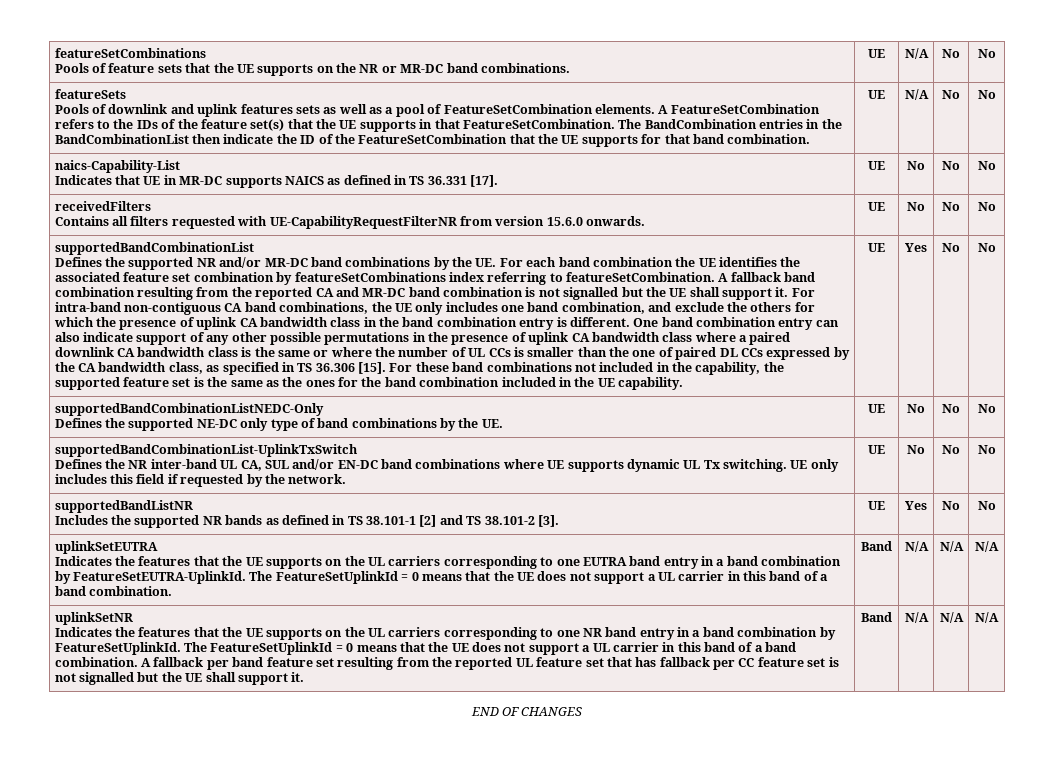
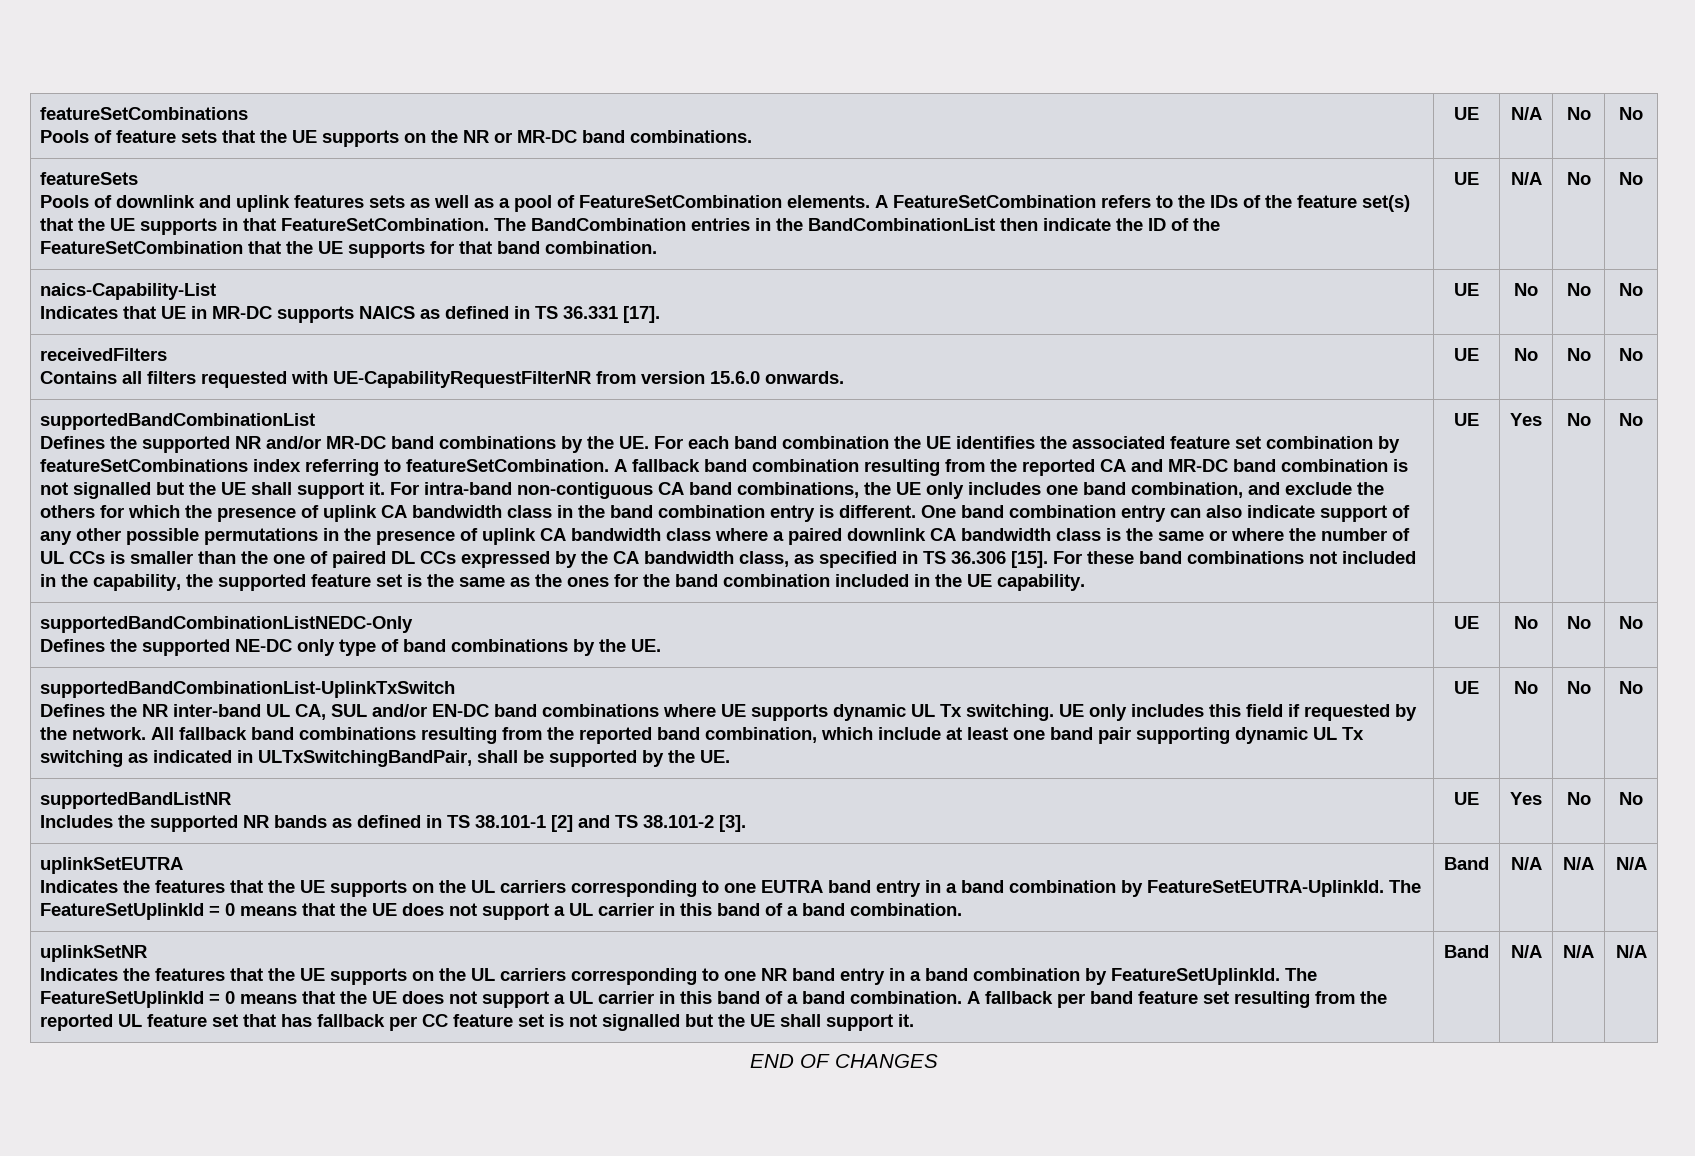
+ All fallback band combinations resulting from the reported band combination, which include at least one band pair supporting dynamic UL Tx switching as indicated in ULTxSwitchingBandPair, shall be supported by the UE.

